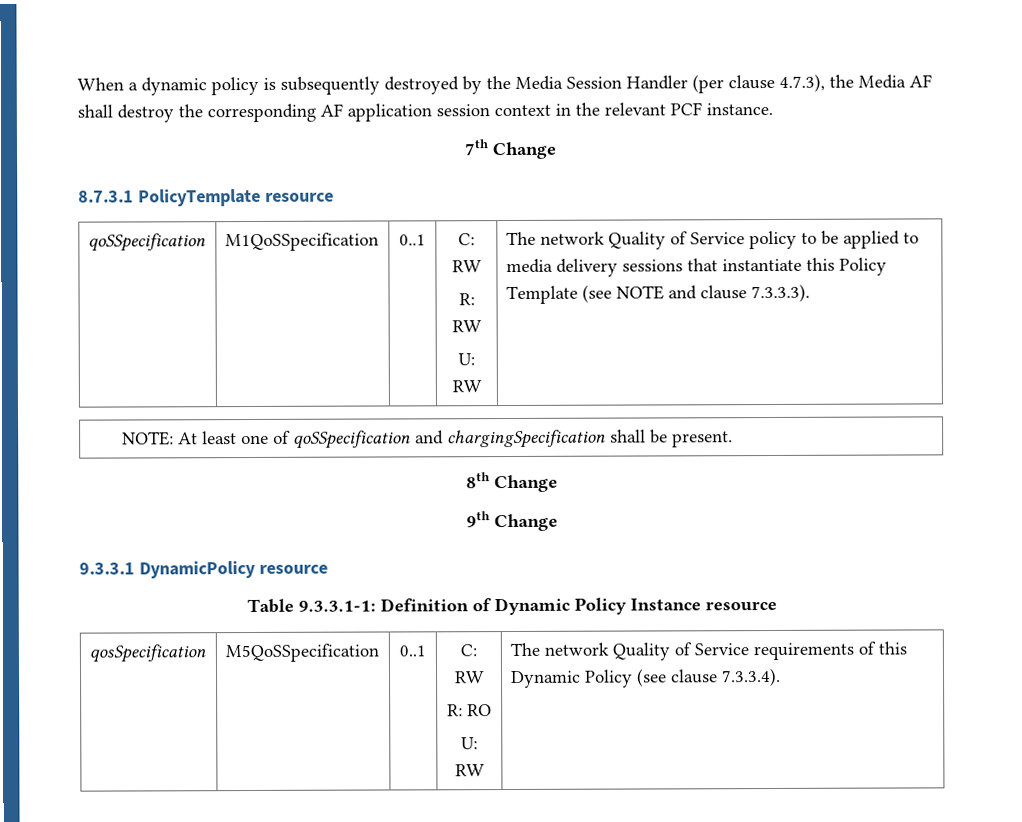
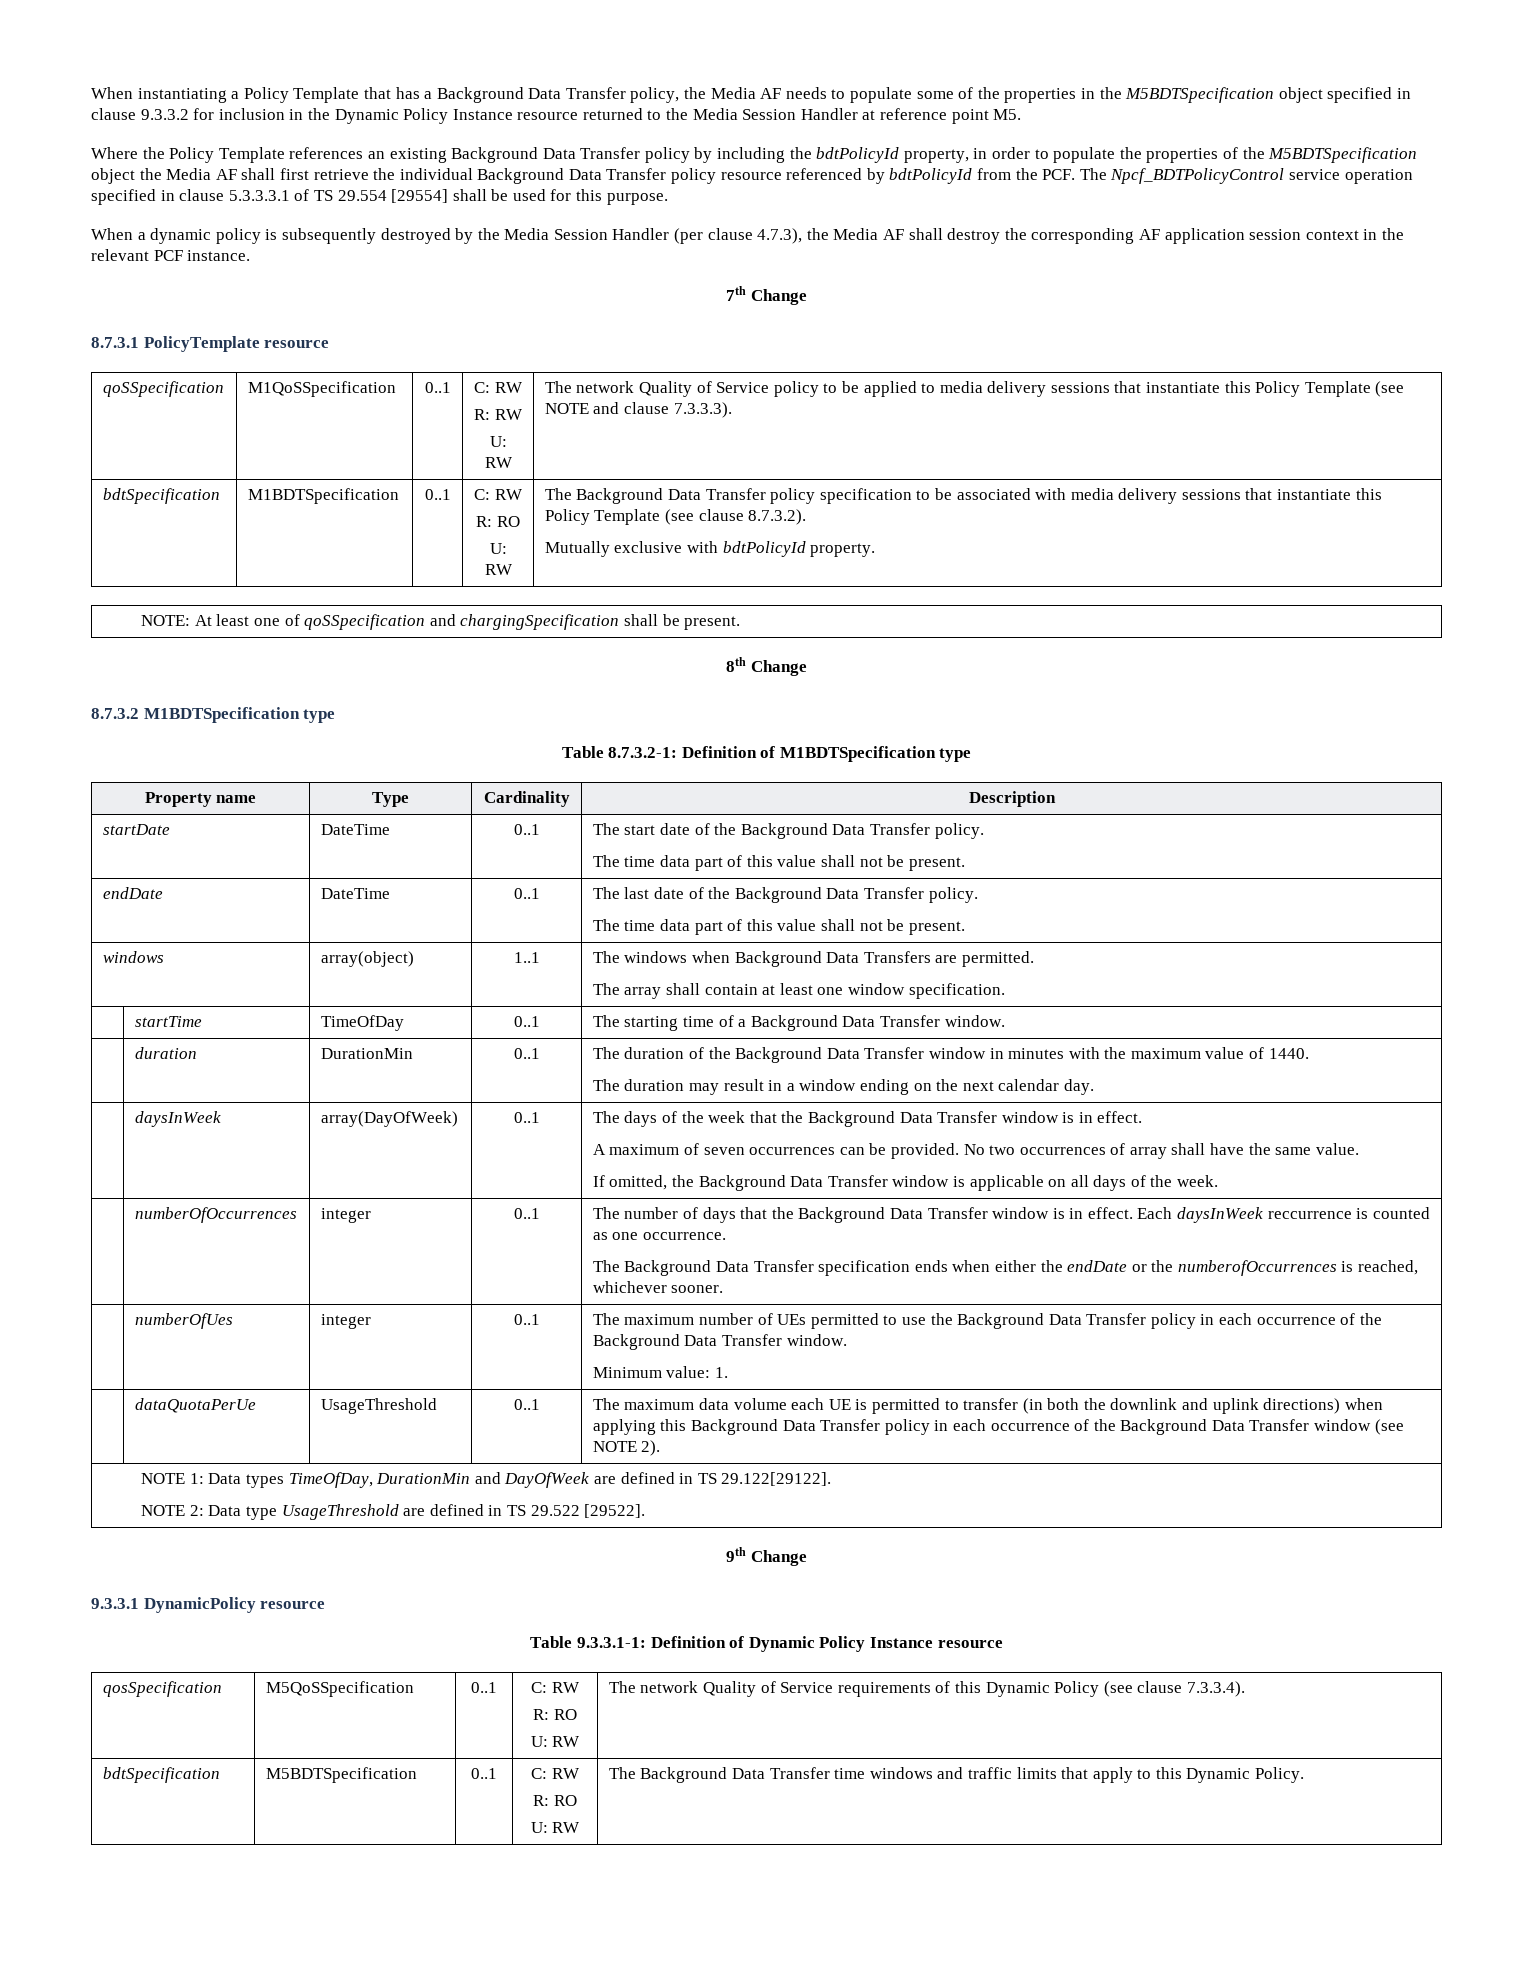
+ When instantiating a Policy Template that has a Background Data Transfer policy, the Media AF needs to populate some of the properties in the M5BDTSpecification object specified in clause 9.3.3.2 for inclusion in the Dynamic Policy Instance resource returned to the Media Session Handler at reference point M5.
+ Where the Policy Template references an existing Background Data Transfer policy by including the bdtPolicyId property, in order to populate the properties of the M5BDTSpecification object the Media AF shall first retrieve the individual Background Data Transfer policy resource referenced by bdtPolicyId from the PCF. The Npcf_BDTPolicyControl service operation specified in clause 5.3.3.3.1 of TS 29.554 [29554] shall be used for this purpose.
+ bdtSpecification | M1BDTSpecification | 0..1 | C: RW
+ R: RO
+ U: RW | The Background Data Transfer policy specification to be associated with media delivery sessions that instantiate this Policy Template (see clause 8.7.3.2).
+ Mutually exclusive with bdtPolicyId property.
+ 8.7.3.2 M1BDTSpecification type
+ Table 8.7.3.2-1: Definition of M1BDTSpecification type
+ Property name | Type | Cardinality | Description
+ startDate | DateTime | 0..1 | The start date of the Background Data Transfer policy.
+ The time data part of this value shall not be present.
+ endDate | DateTime | 0..1 | The last date of the Background Data Transfer policy.
+ The time data part of this value shall not be present.
+ windows | array(object) | 1..1 | The windows when Background Data Transfers are permitted.
+ The array shall contain at least one window specification.
+ | startTime | TimeOfDay | 0..1 | The starting time of a Background Data Transfer window.
+ | duration | DurationMin | 0..1 | The duration of the Background Data Transfer window in minutes with the maximum value of 1440.
+ The duration may result in a window ending on the next calendar day.
+ | daysInWeek | array(DayOfWeek) | 0..1 | The days of the week that the Background Data Transfer window is in effect.
+ A maximum of seven occurrences can be provided. No two occurrences of array shall have the same value.
+ If omitted, the Background Data Transfer window is applicable on all days of the week.
+ | numberOfOccurrences | integer | 0..1 | The number of days that the Background Data Transfer window is in effect. Each daysInWeek reccurrence is counted as one occurrence.
+ The Background Data Transfer specification ends when either the endDate or the numberofOccurrences is reached, whichever sooner.
+ | numberOfUes | integer | 0..1 | The maximum number of UEs permitted to use the Background Data Transfer policy in each occurrence of the Background Data Transfer window.
+ Minimum value: 1.
+ | dataQuotaPerUe | UsageThreshold | 0..1 | The maximum data volume each UE is permitted to transfer (in both the downlink and uplink directions) when applying this Background Data Transfer policy in each occurrence of the Background Data Transfer window (see NOTE 2).
+ NOTE 1: Data types TimeOfDay, DurationMin and DayOfWeek are defined in TS 29.122[29122].
+ NOTE 2: Data type UsageThreshold are defined in TS 29.522 [29522].
+ bdtSpecification | M5BDTSpecification | 0..1 | C: RW
+ R: RO
+ U: RW | The Background Data Transfer time windows and traffic limits that apply to this Dynamic Policy.

